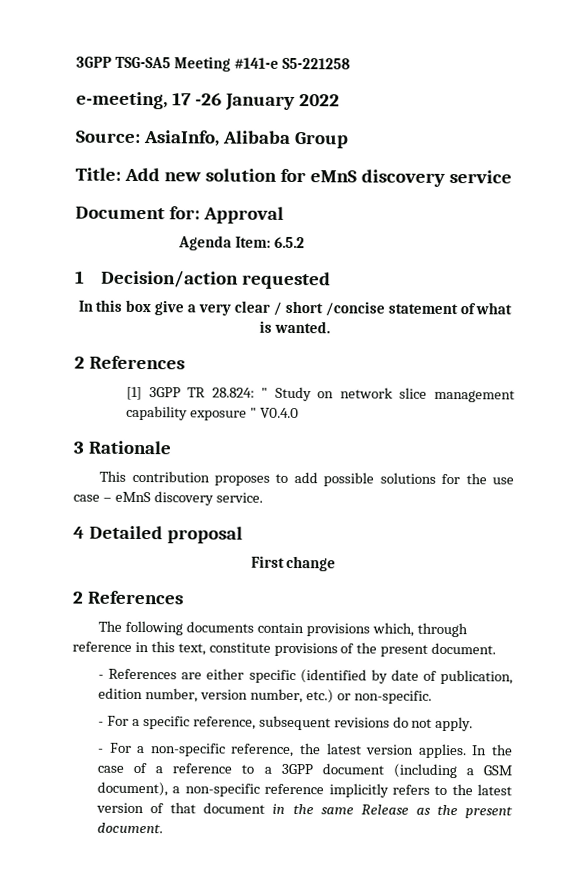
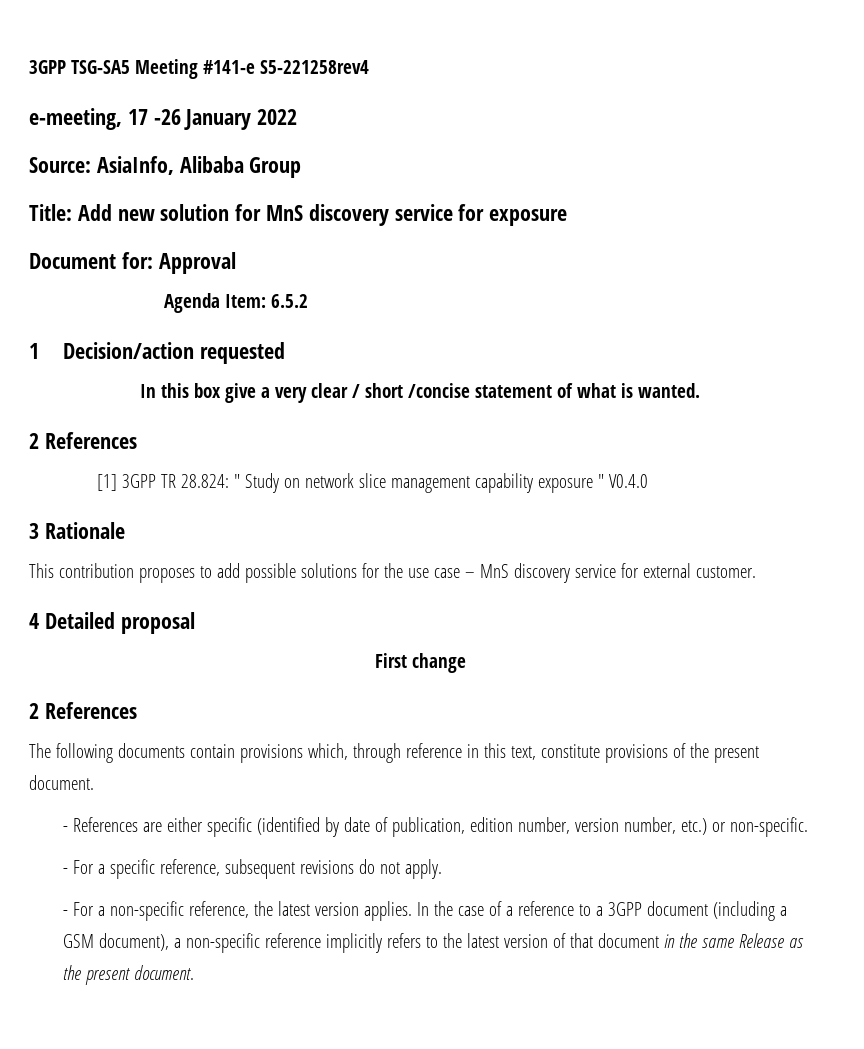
- 3GPP TSG-SA5 Meeting #141-e S5-221258
+ 3GPP TSG-SA5 Meeting #141-e S5-221258rev4
- Title: Add new solution for eMnS discovery service
+ Title: Add new solution for MnS discovery service for exposure
- This contribution proposes to add possible solutions for the use case – eMnS discovery service.
+ This contribution proposes to add possible solutions for the use case – MnS discovery service for external customer.

